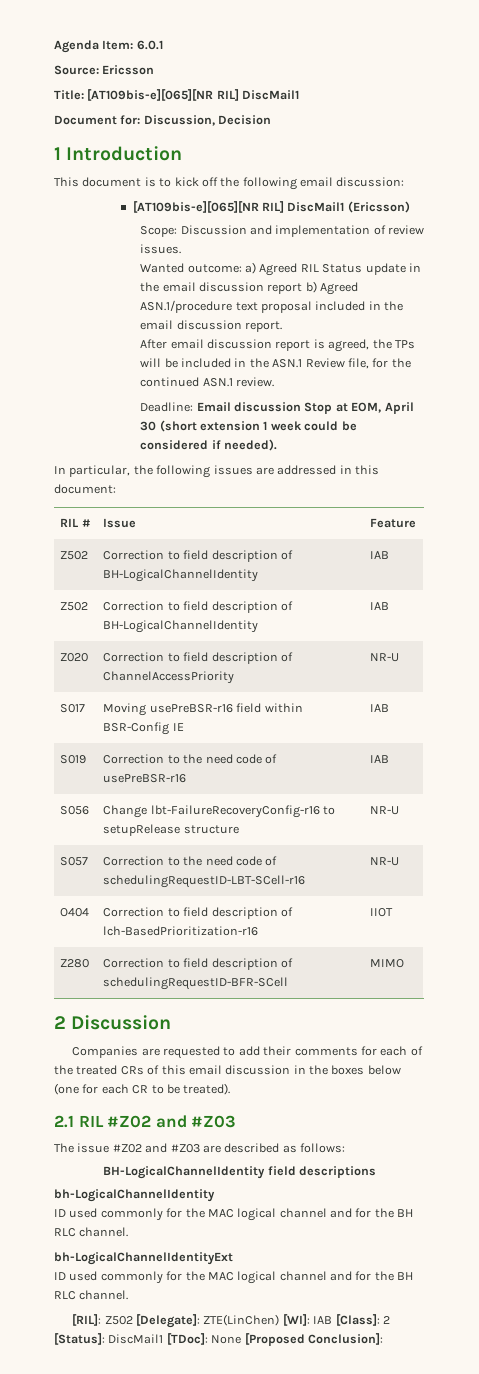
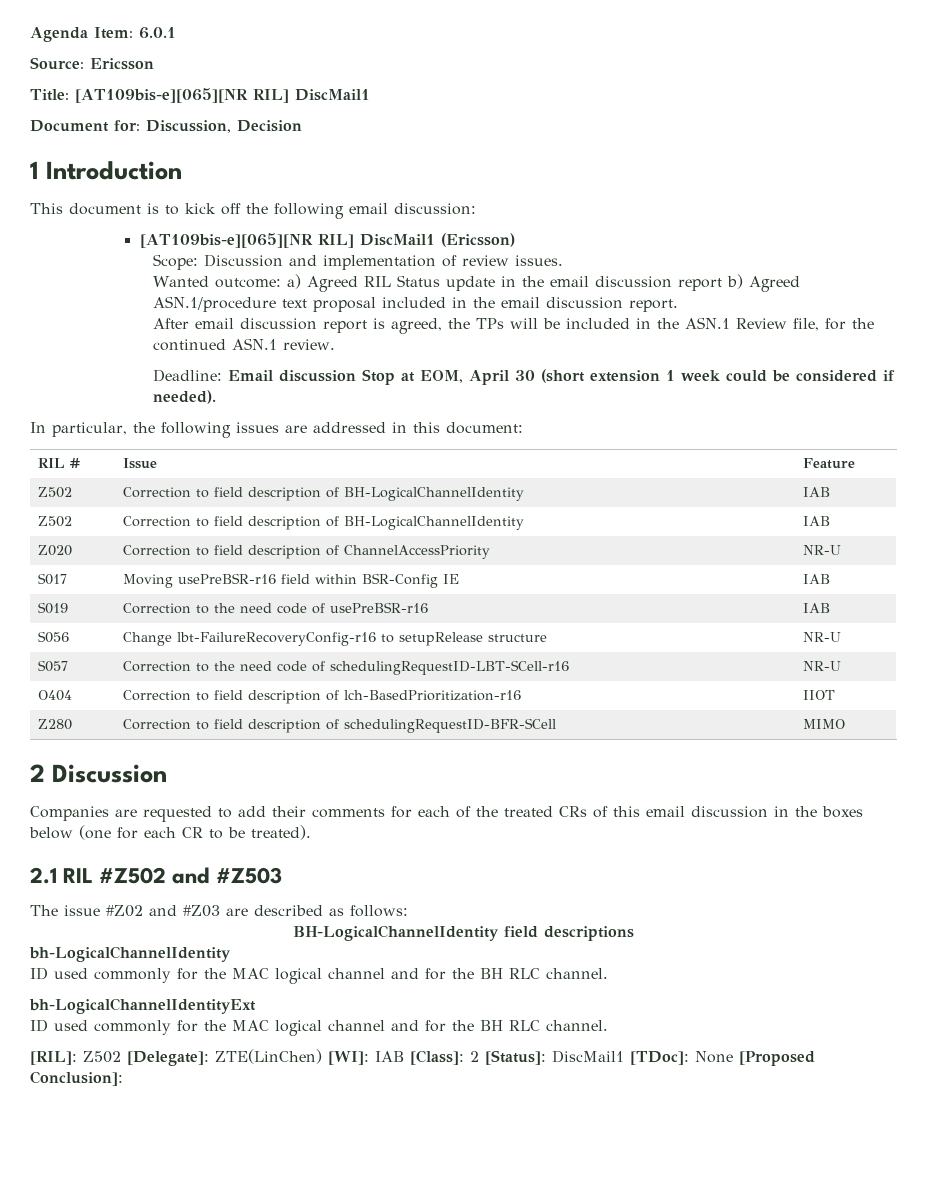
- 2.1 RIL #Z02 and #Z03
+ 2.1 RIL #Z502 and #Z503

